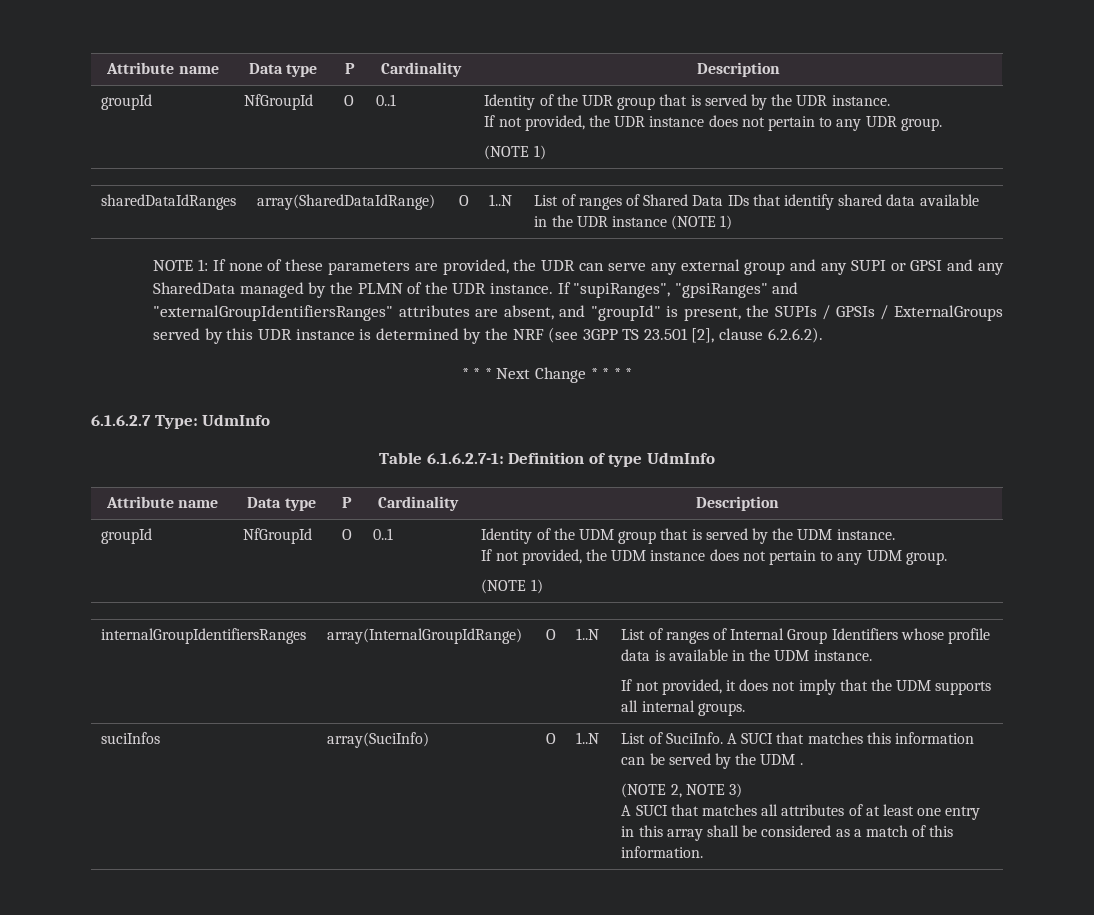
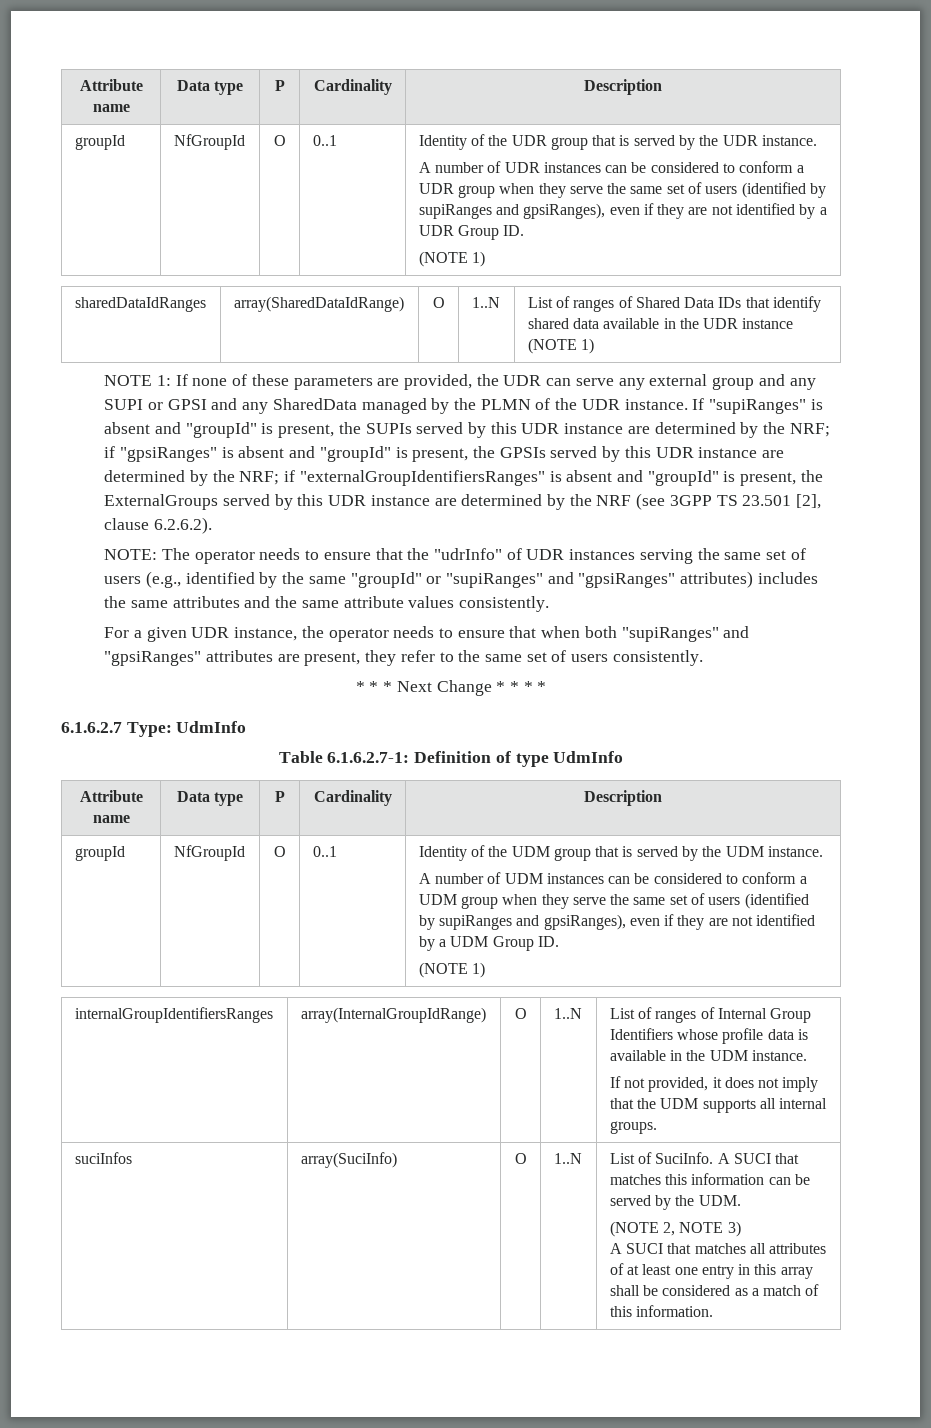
- If not provided, the UDR instance does not pertain to any UDR group.
+ A number of UDR instances can be considered to conform a UDR group when they serve the same set of users (identified by supiRanges and gpsiRanges), even if they are not identified by a UDR Group ID.
- If "supiRanges", "gpsiRanges" and "externalGroupIdentifiersRanges" attributes are absent, and "groupId" is present, the SUPIs / GPSIs / ExternalGroups served by this UDR instance is determined by the NRF (see 3GPP TS 23.501 [2], clause 6.2.6.2).
+ If "supiRanges" is absent and "groupId" is present, the SUPIs served by this UDR instance are determined by the NRF; if "gpsiRanges" is absent and "groupId" is present, the GPSIs served by this UDR instance are determined by the NRF; if "externalGroupIdentifiersRanges" is absent and "groupId" is present, the ExternalGroups served by this UDR instance are determined by the NRF (see 3GPP TS 23.501 [2], clause 6.2.6.2).
+ NOTE: The operator needs to ensure that the "udrInfo" of UDR instances serving the same set of users (e.g., identified by the same "groupId" or "supiRanges" and "gpsiRanges" attributes) includes the same attributes and the same attribute values consistently.
+ For a given UDR instance, the operator needs to ensure that when both "supiRanges" and "gpsiRanges" attributes are present, they refer to the same set of users consistently.
- If not provided, the UDM instance does not pertain to any UDM group.
+ A number of UDM instances can be considered to conform a UDM group when they serve the same set of users (identified by supiRanges and gpsiRanges), even if they are not identified by a UDM Group ID.
- A SUCI that matches this information can be served by the UDM .
+ A SUCI that matches this information can be served by the UDM.

